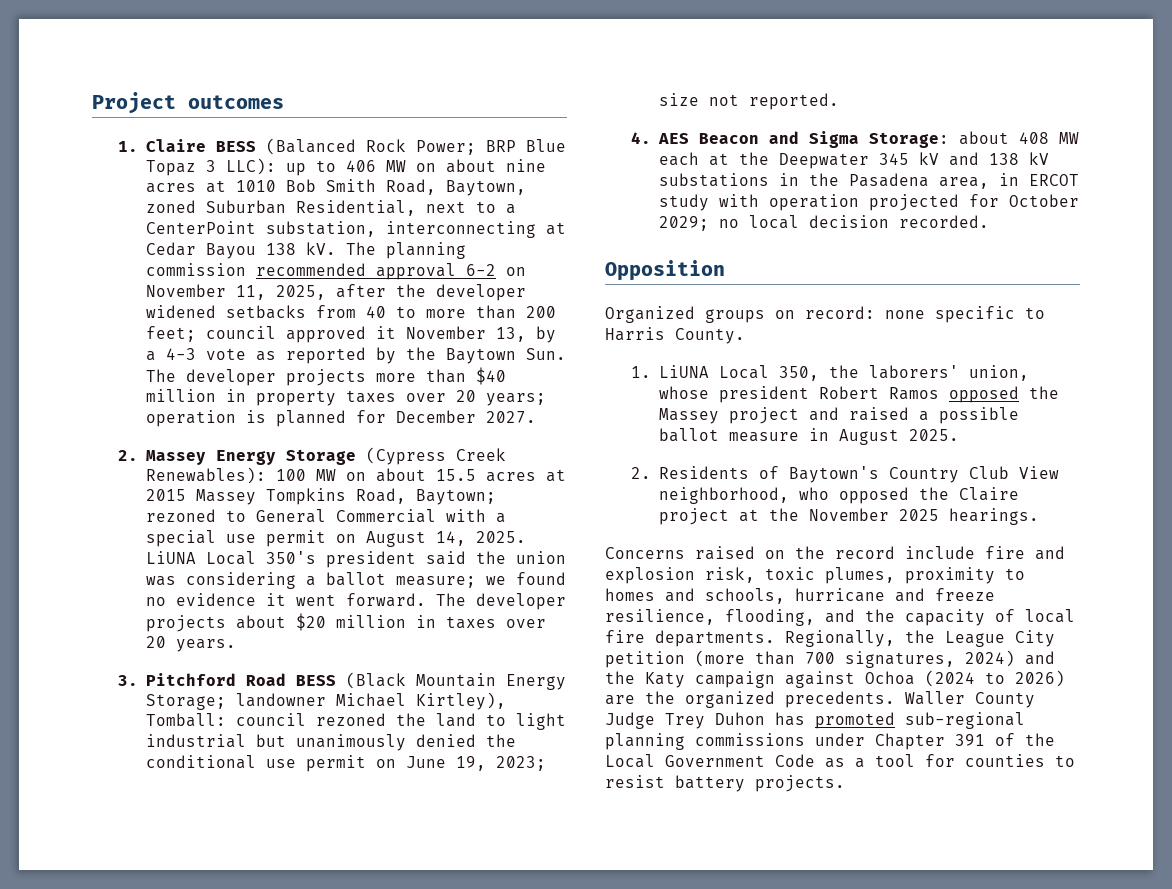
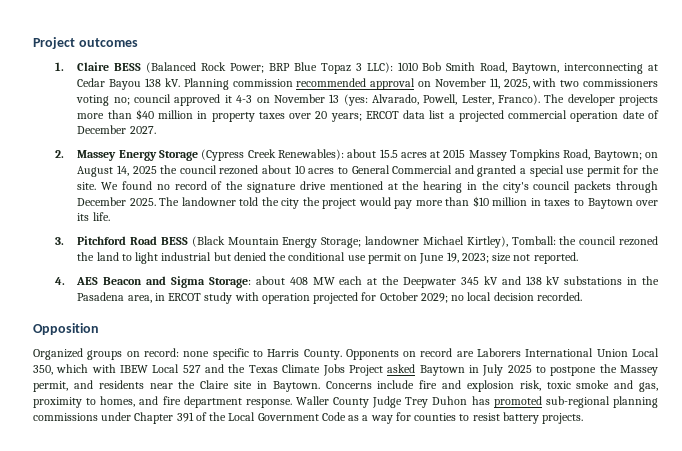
- 1. Claire BESS (Balanced Rock Power; BRP Blue Topaz 3 LLC): up to 406 MW on about nine acres at 1010 Bob Smith Road, Baytown, zoned Suburban Residential, next to a CenterPoint substation, interconnecting at Cedar Bayou 138 kV.
+ 1. Claire BESS (Balanced Rock Power; BRP Blue Topaz 3 LLC): 1010 Bob Smith Road, Baytown, interconnecting at Cedar Bayou 138 kV.
- The planning commission recommended approval 6-2 on November 11, 2025, after the developer widened setbacks from 40 to more than 200 feet; council approved it November 13, by a 4-3 vote as reported by the Baytown Sun. The developer projects more than $40 million in property taxes over 20 years; operation is planned for December 2027.
+ Planning commission recommended approval on November 11, 2025, with two commissioners voting no; council approved it 4-3 on November 13 (yes: Alvarado, Powell, Lester, Franco). The developer projects more than $40 million in property taxes over 20 years; ERCOT data list a projected commercial operation date of December 2027.
- 2. Massey Energy Storage (Cypress Creek Renewables): 100 MW on about 15.5 acres at 2015 Massey Tompkins Road, Baytown; rezoned to General Commercial with a special use permit on August 14, 2025. LiUNA Local 350's president said the union was considering a ballot measure; we found no evidence it went forward. The developer projects about $20 million in taxes over 20 years.
+ 2. Massey Energy Storage (Cypress Creek Renewables): about 15.5 acres at 2015 Massey Tompkins Road, Baytown; on August 14, 2025 the council rezoned about 10 acres to General Commercial and granted a special use permit for the site. We found no record of the signature drive mentioned at the hearing in the city's council packets through December 2025. The landowner told the city the project would pay more than $10 million in taxes to Baytown over its life.
- 3. Pitchford Road BESS (Black Mountain Energy Storage; landowner Michael Kirtley), Tomball: council rezoned the land to light industrial but unanimously denied the conditional use permit on June 19, 2023; size not reported.
+ 3. Pitchford Road BESS (Black Mountain Energy Storage; landowner Michael Kirtley), Tomball: the council rezoned the land to light industrial but denied the conditional use permit on June 19, 2023; size not reported.
- Organized groups on record: none specific to Harris County.
- 1. LiUNA Local 350, the laborers' union, whose president Robert Ramos opposed the Massey project and raised a possible ballot measure in August 2025.
- 2. Residents of Baytown's Country Club View neighborhood, who opposed the Claire project at the November 2025 hearings.
- Concerns raised on the record include fire and explosion risk, toxic plumes, proximity to homes and schools, hurricane and freeze resilience, flooding, and the capacity of local fire departments. Regionally, the League City petition (more than 700 signatures, 2024) and the Katy campaign against Ochoa (2024 to 2026) are the organized precedents.
+ Organized groups on record: none specific to Harris County. Opponents on record are Laborers International Union Local 350, which with IBEW Local 527 and the Texas Climate Jobs Project asked Baytown in July 2025 to postpone the Massey permit, and residents near the Claire site in Baytown. Concerns include fire and explosion risk, toxic smoke and gas, proximity to homes, and fire department response.
- Waller County Judge Trey Duhon has promoted sub-regional planning commissions under Chapter 391 of the Local Government Code as a tool for counties to resist battery projects.
+ Waller County Judge Trey Duhon has promoted sub-regional planning commissions under Chapter 391 of the Local Government Code as a way for counties to resist battery projects.

